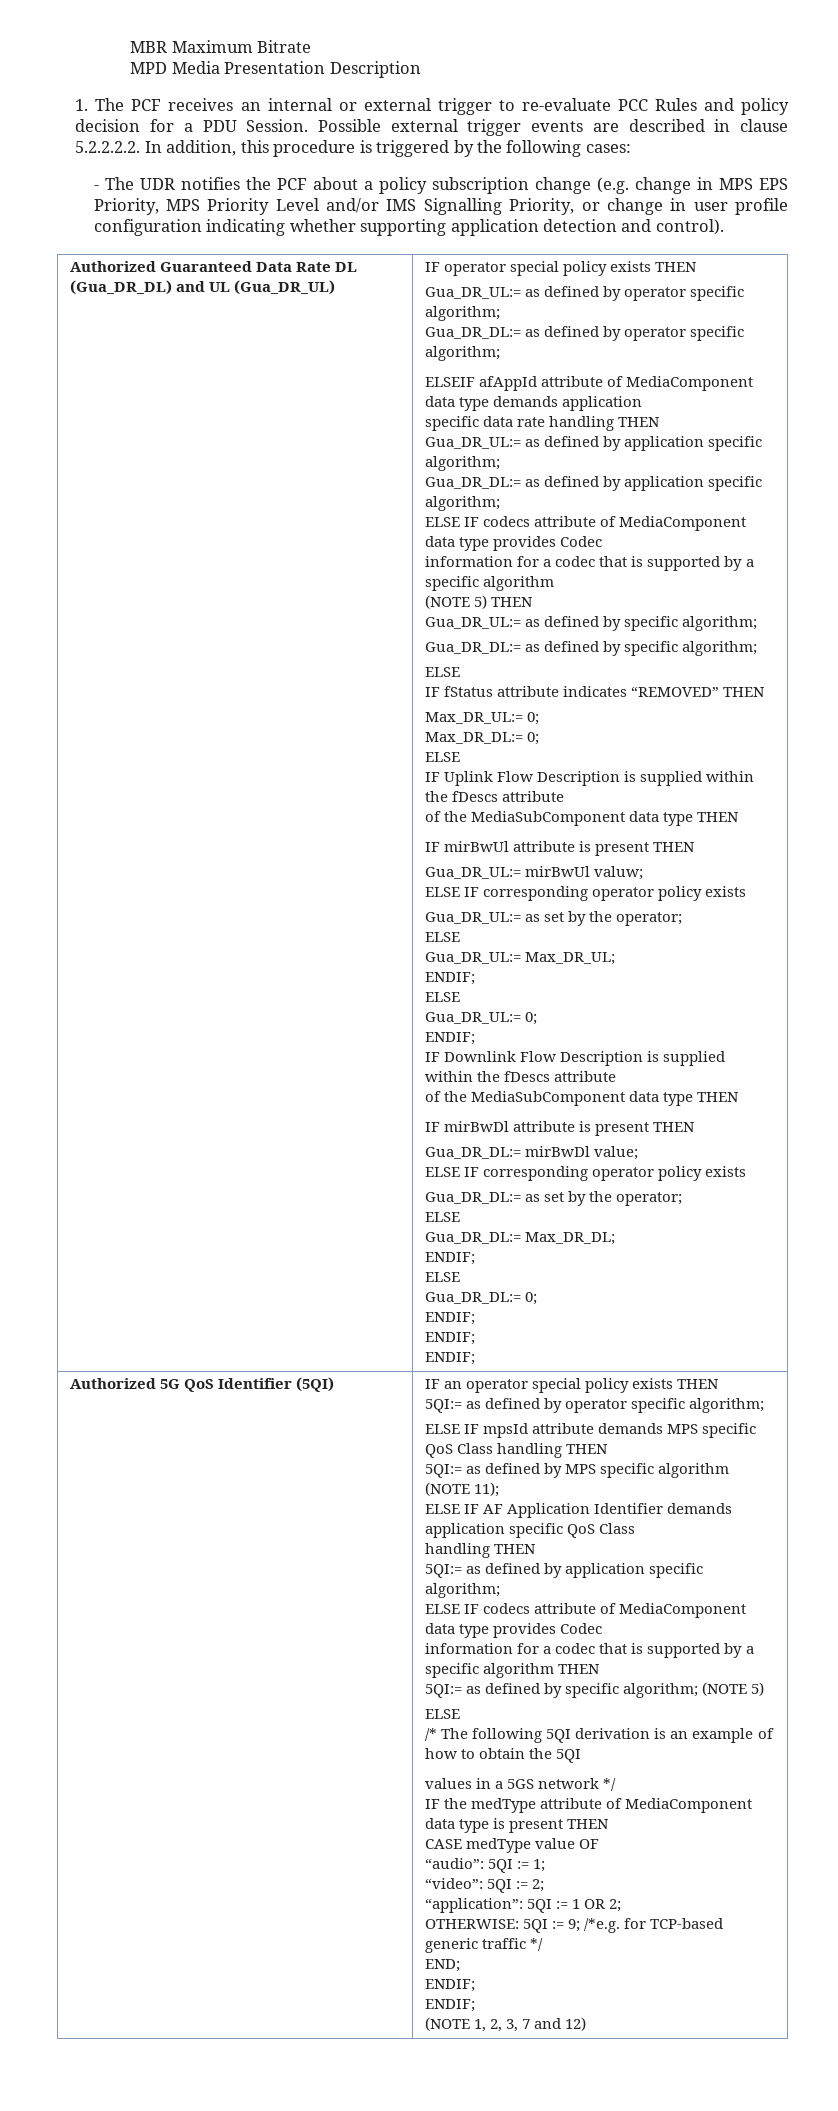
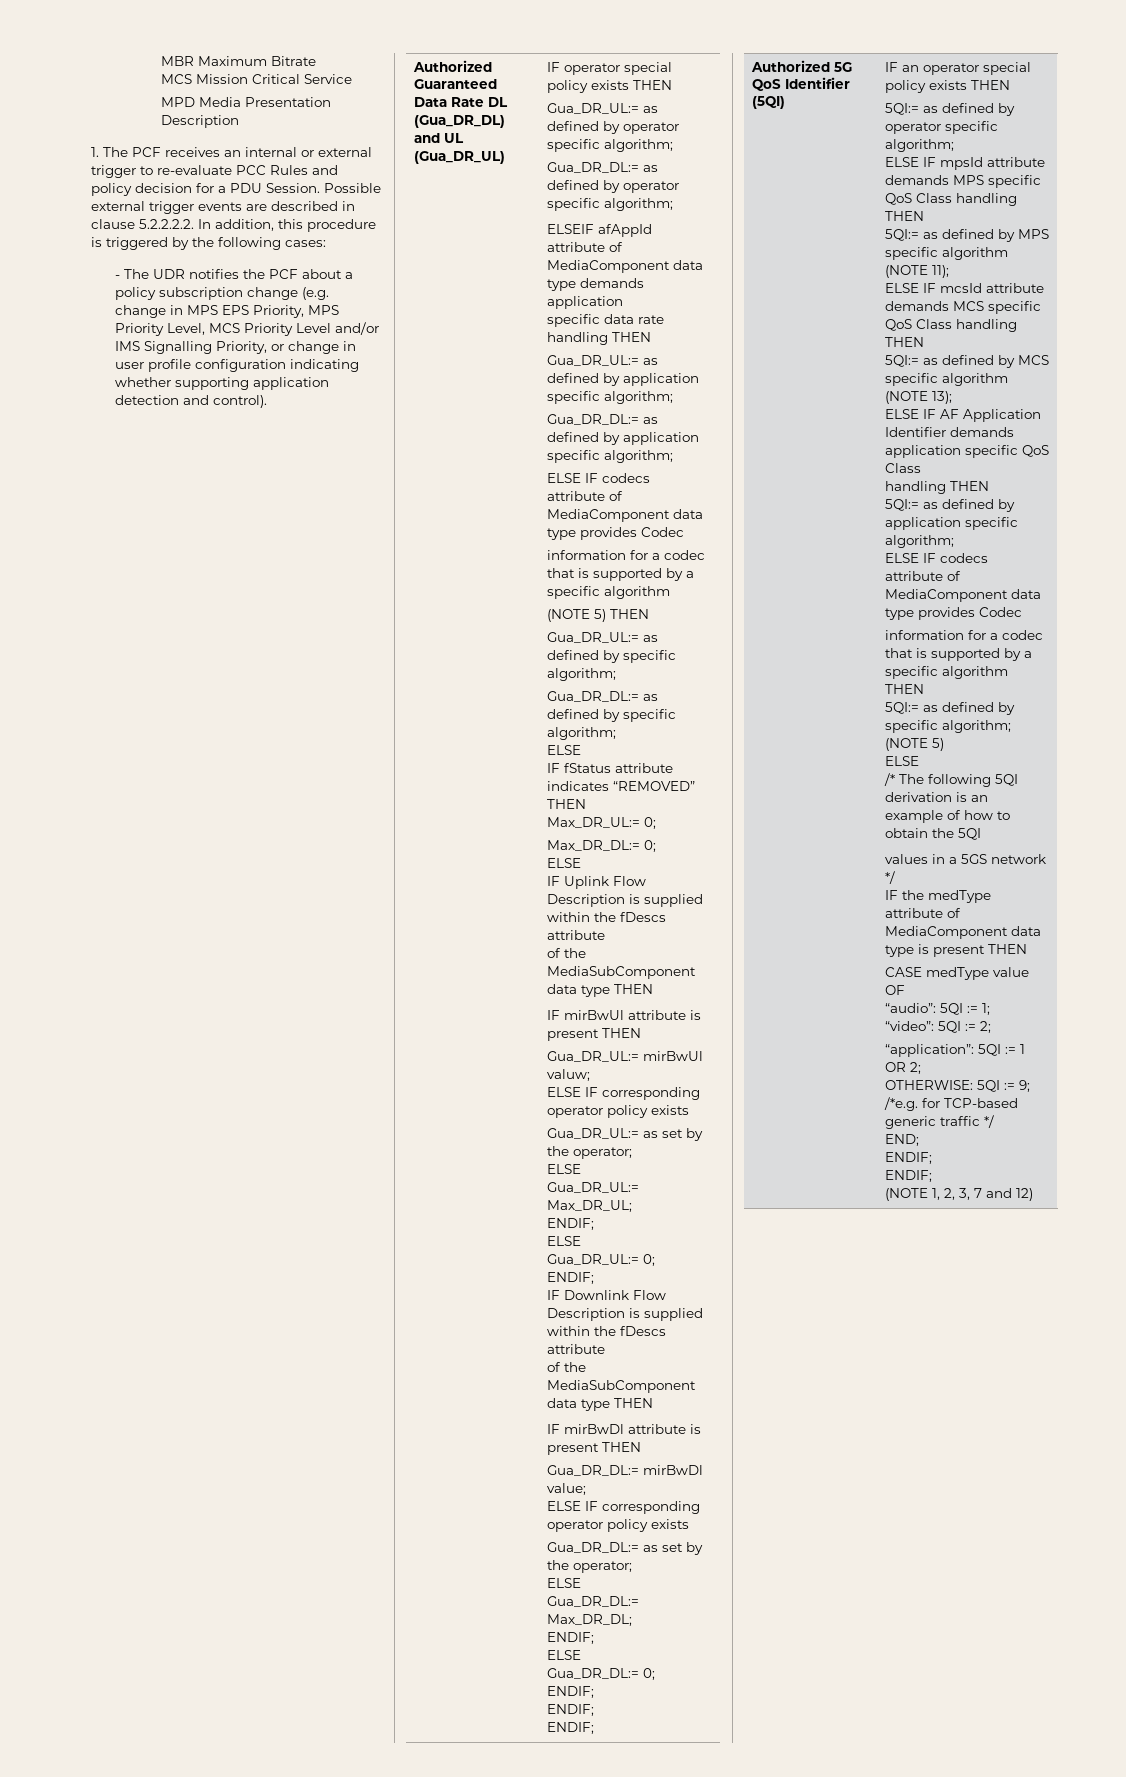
+ MCS Mission Critical Service
- - The UDR notifies the PCF about a policy subscription change (e.g. change in MPS EPS Priority, MPS Priority Level and/or IMS Signalling Priority, or change in user profile configuration indicating whether supporting application detection and control).
+ - The UDR notifies the PCF about a policy subscription change (e.g. change in MPS EPS Priority, MPS Priority Level, MCS Priority Level and/or IMS Signalling Priority, or change in user profile configuration indicating whether supporting application detection and control).
+ ELSE IF mcsId attribute demands MCS specific QoS Class handling THEN
+ 5QI:= as defined by MCS specific algorithm (NOTE 13);

